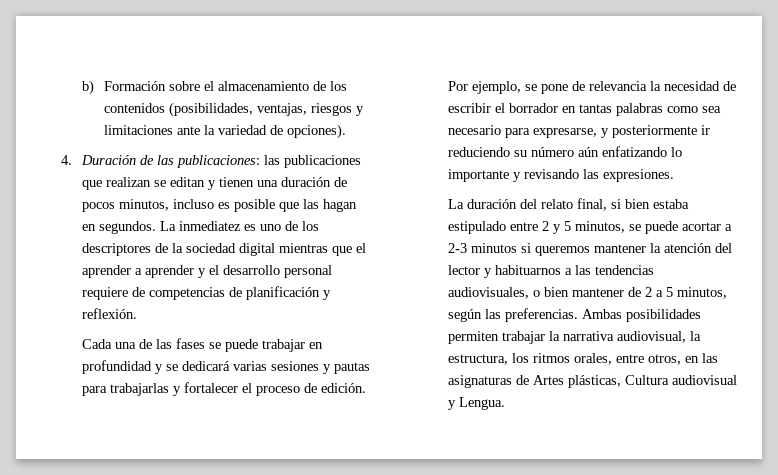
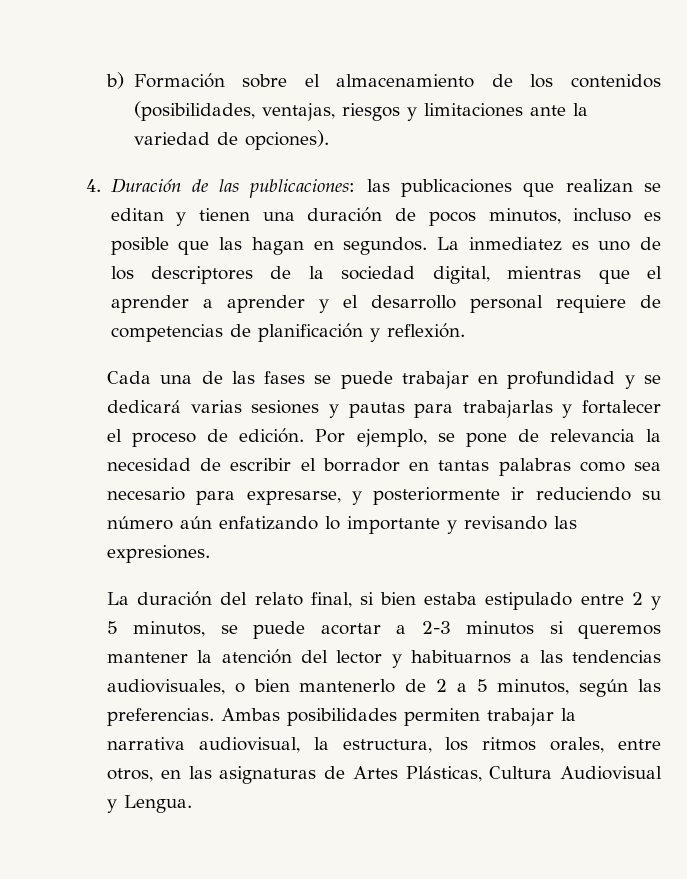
- La inmediatez es uno de los descriptores de la sociedad digital mientras que el aprender a aprender y el desarrollo personal requiere de competencias de planificación y reflexión.
+ La inmediatez es uno de los descriptores de la sociedad digital, mientras que el aprender a aprender y el desarrollo personal requiere de competencias de planificación y reflexión.
- La duración del relato final, si bien estaba estipulado entre 2 y 5 minutos, se puede acortar a 2-3 minutos si queremos mantener la atención del lector y habituarnos a las tendencias audiovisuales, o bien mantener de 2 a 5 minutos, según las preferencias.
+ La duración del relato final, si bien estaba estipulado entre 2 y 5 minutos, se puede acortar a 2-3 minutos si queremos mantener la atención del lector y habituarnos a las tendencias audiovisuales, o bien mantenerlo de 2 a 5 minutos, según las preferencias.
- Ambas posibilidades permiten trabajar la narrativa audiovisual, la estructura, los ritmos orales, entre otros, en las asignaturas de Artes plásticas, Cultura audiovisual y Lengua.
+ Ambas posibilidades permiten trabajar la narrativa audiovisual, la estructura, los ritmos orales, entre otros, en las asignaturas de Artes Plásticas, Cultura Audiovisual y Lengua.

